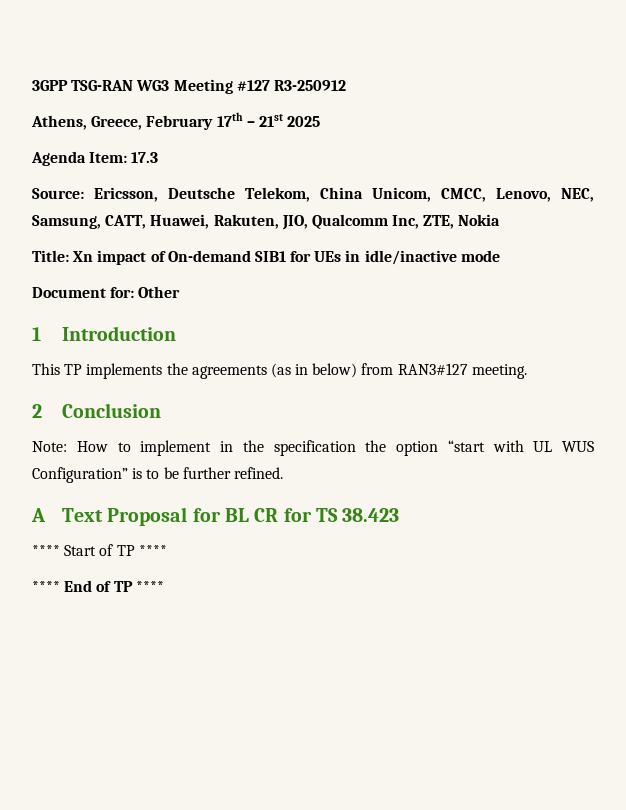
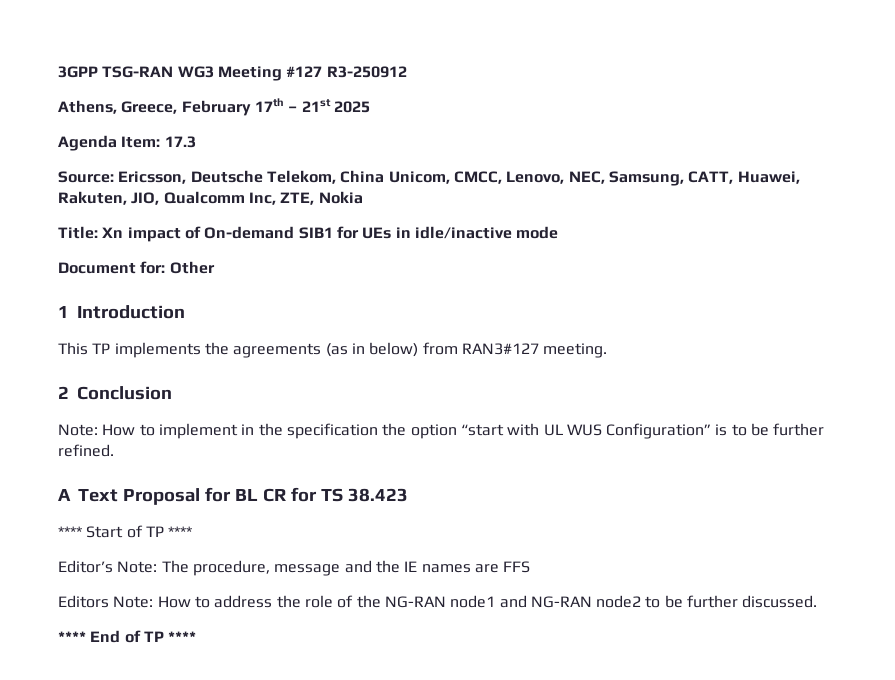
+ Editor’s Note: The procedure, message and the IE names are FFS
+ Editors Note: How to address the role of the NG-RAN node1 and NG-RAN node2 to be further discussed.

